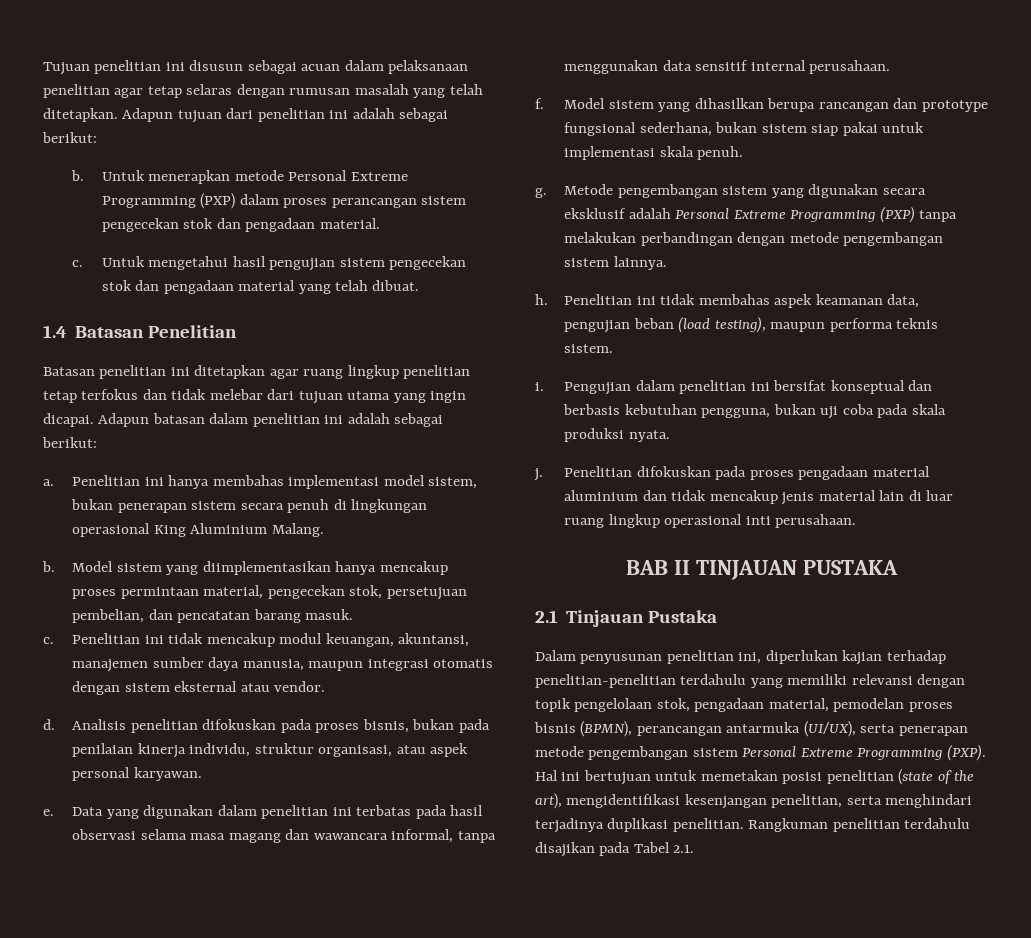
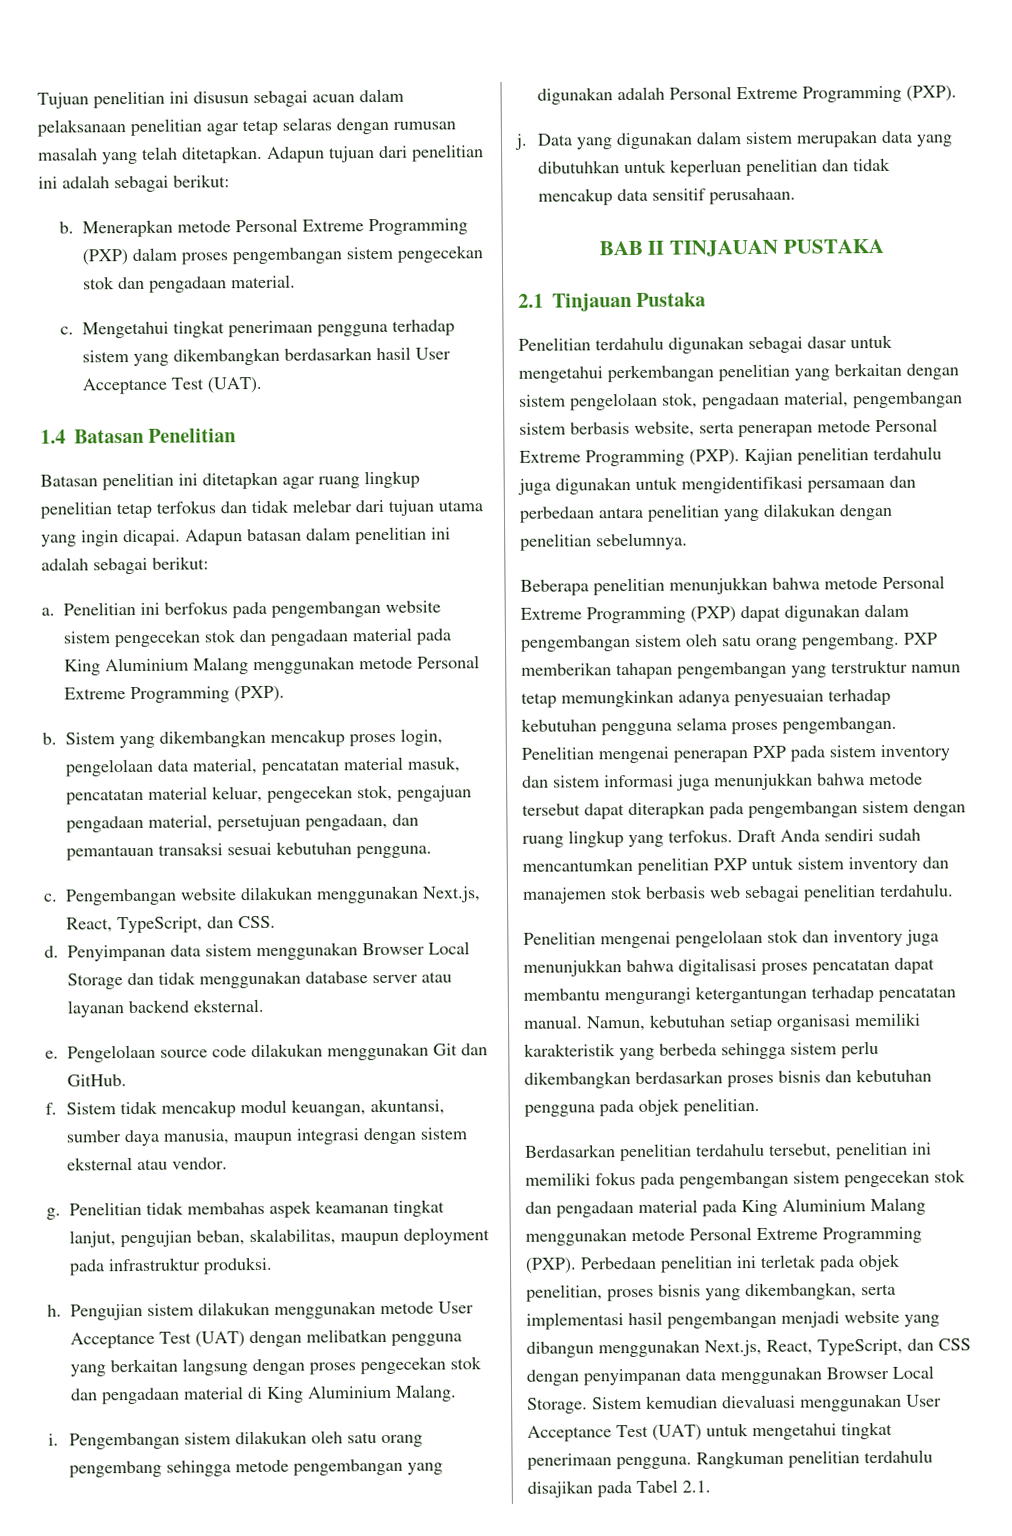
- Untuk menerapkan metode Personal Extreme Programming (PXP) dalam proses perancangan sistem pengecekan stok dan pengadaan material.
+ Menerapkan metode Personal Extreme Programming (PXP) dalam proses pengembangan sistem pengecekan stok dan pengadaan material.
- Untuk mengetahui hasil pengujian sistem pengecekan stok dan pengadaan material yang telah dibuat.
+ Mengetahui tingkat penerimaan pengguna terhadap sistem yang dikembangkan berdasarkan hasil User Acceptance Test (UAT).
- Penelitian ini hanya membahas implementasi model sistem, bukan penerapan sistem secara penuh di lingkungan operasional King Aluminium Malang.
- b. Model sistem yang diimplementasikan hanya mencakup proses permintaan material, pengecekan stok, persetujuan pembelian, dan pencatatan barang masuk.
- c. Penelitian ini tidak mencakup modul keuangan, akuntansi, manajemen sumber daya manusia, maupun integrasi otomatis dengan sistem eksternal atau vendor.
+ Penelitian ini berfokus pada pengembangan website sistem pengecekan stok dan pengadaan material pada King Aluminium Malang menggunakan metode Personal Extreme Programming (PXP).
+ b. Sistem yang dikembangkan mencakup proses login, pengelolaan data material, pencatatan material masuk, pencatatan material keluar, pengecekan stok, pengajuan pengadaan material, persetujuan pengadaan, dan pemantauan transaksi sesuai kebutuhan pengguna.
+ c. Pengembangan website dilakukan menggunakan Next.js, React, TypeScript, dan CSS.
+ d. Penyimpanan data sistem menggunakan Browser Local Storage dan tidak menggunakan database server atau layanan backend eksternal.
+ e. Pengelolaan source code dilakukan menggunakan Git dan GitHub.
+ f. Sistem tidak mencakup modul keuangan, akuntansi, sumber daya manusia, maupun integrasi dengan sistem eksternal atau vendor.
- d. Analisis penelitian difokuskan pada proses bisnis, bukan pada penilaian kinerja individu, struktur organisasi, atau aspek personal karyawan.
- e. Data yang digunakan dalam penelitian ini terbatas pada hasil observasi selama masa magang dan wawancara informal, tanpa menggunakan data sensitif internal perusahaan.
- f. Model sistem yang dihasilkan berupa rancangan dan prototype fungsional sederhana, bukan sistem siap pakai untuk implementasi skala penuh.
- g. Metode pengembangan sistem yang digunakan secara eksklusif adalah Personal Extreme Programming (PXP) tanpa melakukan perbandingan dengan metode pengembangan sistem lainnya.
- h. Penelitian ini tidak membahas aspek keamanan data, pengujian beban (load testing), maupun performa teknis sistem.
- i. Pengujian dalam penelitian ini bersifat konseptual dan berbasis kebutuhan pengguna, bukan uji coba pada skala produksi nyata.
- j. Penelitian difokuskan pada proses pengadaan material aluminium dan tidak mencakup jenis material lain di luar ruang lingkup operasional inti perusahaan.
+ g. Penelitian tidak membahas aspek keamanan tingkat lanjut, pengujian beban, skalabilitas, maupun deployment pada infrastruktur produksi.
+ h. Pengujian sistem dilakukan menggunakan metode User Acceptance Test (UAT) dengan melibatkan pengguna yang berkaitan langsung dengan proses pengecekan stok dan pengadaan material di King Aluminium Malang.
+ i. Pengembangan sistem dilakukan oleh satu orang pengembang sehingga metode pengembangan yang digunakan adalah Personal Extreme Programming (PXP).
+ j. Data yang digunakan dalam sistem merupakan data yang dibutuhkan untuk keperluan penelitian dan tidak mencakup data sensitif perusahaan.
- Dalam penyusunan penelitian ini, diperlukan kajian terhadap penelitian-penelitian terdahulu yang memiliki relevansi dengan topik pengelolaan stok, pengadaan material, pemodelan proses bisnis (BPMN), perancangan antarmuka (UI/UX), serta penerapan metode pengembangan sistem Personal Extreme Programming (PXP). Hal ini bertujuan untuk memetakan posisi penelitian (state of the art), mengidentifikasi kesenjangan penelitian, serta menghindari terjadinya duplikasi penelitian.
+ Penelitian terdahulu digunakan sebagai dasar untuk mengetahui perkembangan penelitian yang berkaitan dengan sistem pengelolaan stok, pengadaan material, pengembangan sistem berbasis website, serta penerapan metode Personal Extreme Programming (PXP). Kajian penelitian terdahulu juga digunakan untuk mengidentifikasi persamaan dan perbedaan antara penelitian yang dilakukan dengan penelitian sebelumnya.
+ Beberapa penelitian menunjukkan bahwa metode Personal Extreme Programming (PXP) dapat digunakan dalam pengembangan sistem oleh satu orang pengembang. PXP memberikan tahapan pengembangan yang terstruktur namun tetap memungkinkan adanya penyesuaian terhadap kebutuhan pengguna selama proses pengembangan. Penelitian mengenai penerapan PXP pada sistem inventory dan sistem informasi juga menunjukkan bahwa metode tersebut dapat diterapkan pada pengembangan sistem dengan ruang lingkup yang terfokus. Draft Anda sendiri sudah mencantumkan penelitian PXP untuk sistem inventory dan manajemen stok berbasis web sebagai penelitian terdahulu.
+ Penelitian mengenai pengelolaan stok dan inventory juga menunjukkan bahwa digitalisasi proses pencatatan dapat membantu mengurangi ketergantungan terhadap pencatatan manual. Namun, kebutuhan setiap organisasi memiliki karakteristik yang berbeda sehingga sistem perlu dikembangkan berdasarkan proses bisnis dan kebutuhan pengguna pada objek penelitian.
+ Berdasarkan penelitian terdahulu tersebut, penelitian ini memiliki fokus pada pengembangan sistem pengecekan stok dan pengadaan material pada King Aluminium Malang menggunakan metode Personal Extreme Programming (PXP). Perbedaan penelitian ini terletak pada objek penelitian, proses bisnis yang dikembangkan, serta implementasi hasil pengembangan menjadi website yang dibangun menggunakan Next.js, React, TypeScript, dan CSS dengan penyimpanan data menggunakan Browser Local Storage. Sistem kemudian dievaluasi menggunakan User Acceptance Test (UAT) untuk mengetahui tingkat penerimaan pengguna.

